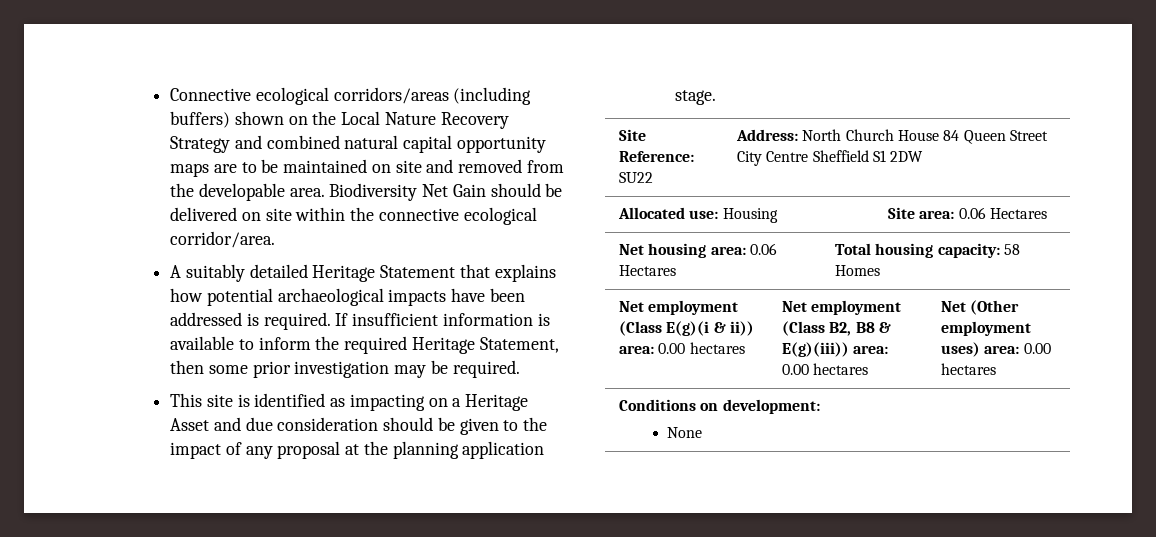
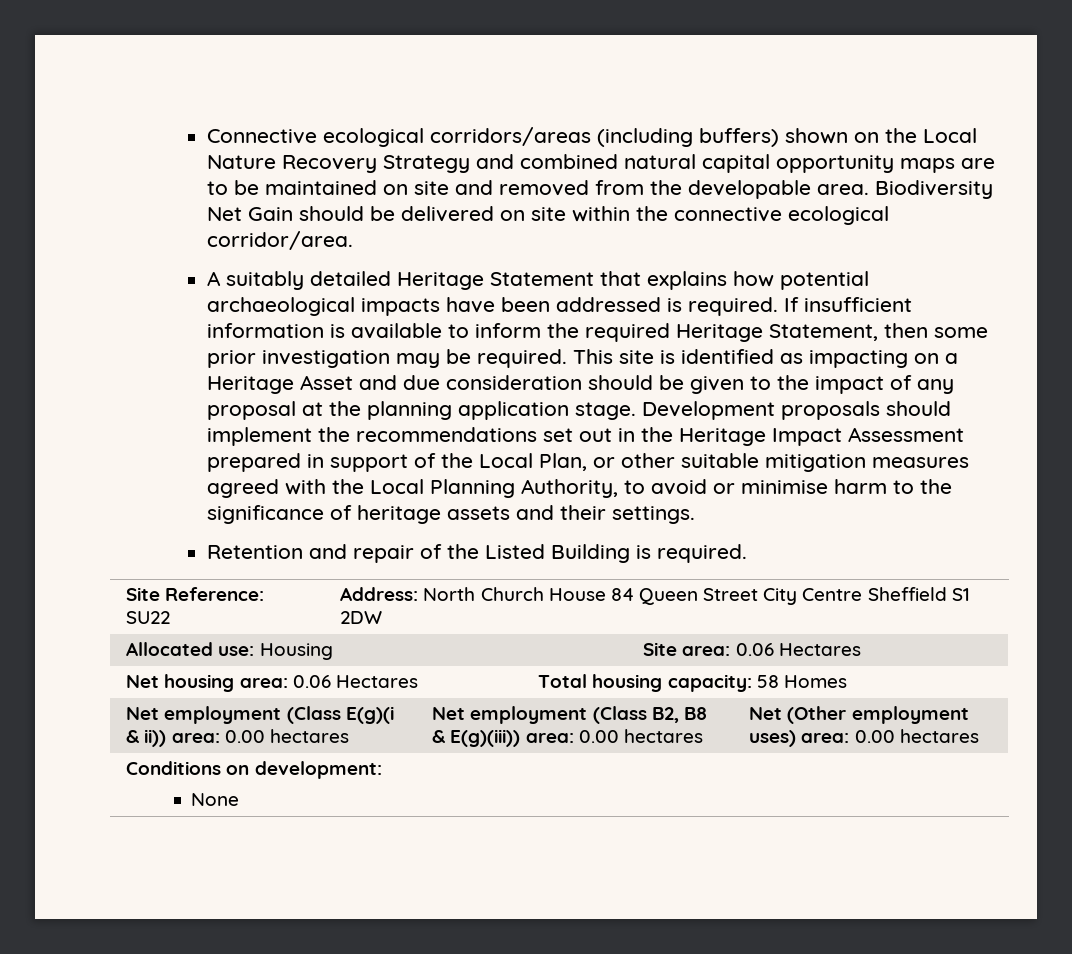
- If insufficient information is available to inform the required Heritage Statement, then some prior investigation may be required.
- This site is identified as impacting on a Heritage Asset and due consideration should be given to the impact of any proposal at the planning application stage.
+ If insufficient information is available to inform the required Heritage Statement, then some prior investigation may be required. This site is identified as impacting on a Heritage Asset and due consideration should be given to the impact of any proposal at the planning application stage. Development proposals should implement the recommendations set out in the Heritage Impact Assessment prepared in support of the Local Plan, or other suitable mitigation measures agreed with the Local Planning Authority, to avoid or minimise harm to the significance of heritage assets and their settings.
+ Retention and repair of the Listed Building is required.

